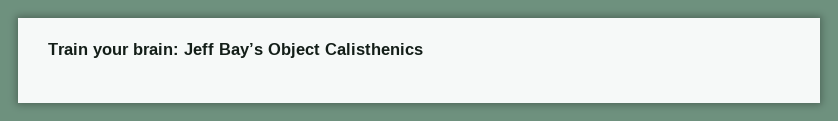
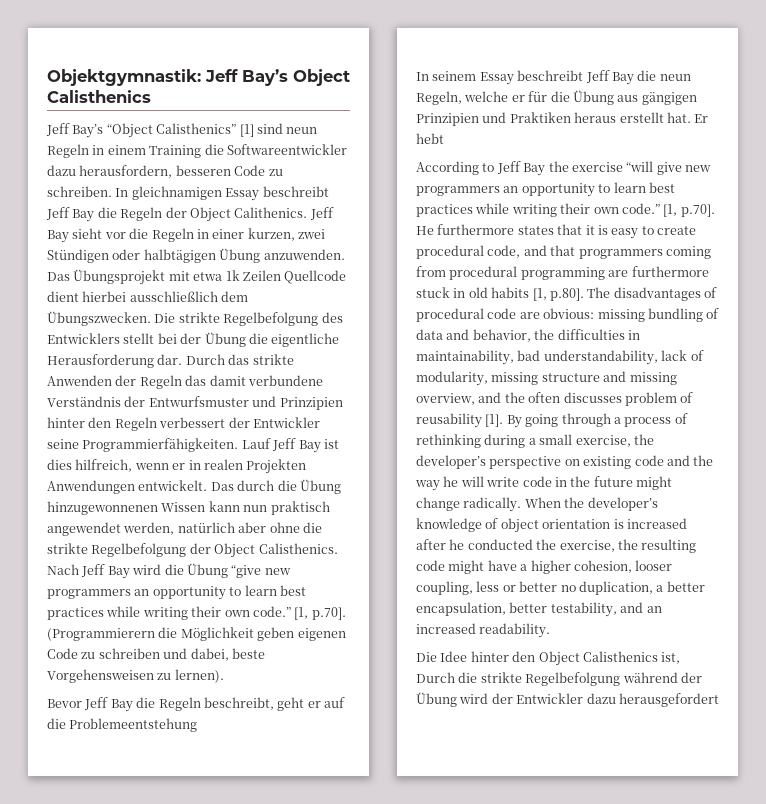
- Train your brain: Jeff Bay’s Object Calisthenics
+ Objektgymnastik: Jeff Bay’s Object Calisthenics
+ Jeff Bay’s “Object Calisthenics” [1] sind neun Regeln in einem Training die Softwareentwickler dazu herausfordern, besseren Code zu schreiben. In gleichnamigen Essay beschreibt Jeff Bay die Regeln der Object Calithenics. Jeff Bay sieht vor die Regeln in einer kurzen, zwei Stündigen oder halbtägigen Übung anzuwenden. Das Übungsprojekt mit etwa 1k Zeilen Quellcode dient hierbei ausschließlich dem Übungszwecken. Die strikte Regelbefolgung des Entwicklers stellt bei der Übung die eigentliche Herausforderung dar. Durch das strikte Anwenden der Regeln das damit verbundene Verständnis der Entwurfsmuster und Prinzipien hinter den Regeln verbessert der Entwickler seine Programmierfähigkeiten. Lauf Jeff Bay ist dies hilfreich, wenn er in realen Projekten Anwendungen entwickelt. Das durch die Übung hinzugewonnenen Wissen kann nun praktisch angewendet werden, natürlich aber ohne die strikte Regelbefolgung der Object Calisthenics. Nach Jeff Bay wird die Übung “give new programmers an opportunity to learn best practices while writing their own code.” [1, p.70]. (Programmierern die Möglichkeit geben eigenen Code zu schreiben und dabei, beste Vorgehensweisen zu lernen).
+ Bevor Jeff Bay die Regeln beschreibt, geht er auf die Problemeentstehung
+ In seinem Essay beschreibt Jeff Bay die neun Regeln, welche er für die Übung aus gängigen Prinzipien und Praktiken heraus erstellt hat. Er hebt
+ According to Jeff Bay the exercise “will give new programmers an opportunity to learn best practices while writing their own code.” [1, p.70]. He furthermore states that it is easy to create procedural code, and that programmers coming from procedural programming are furthermore stuck in old habits [1, p.80]. The disadvantages of procedural code are obvious: missing bundling of data and behavior, the difficulties in maintainability, bad understandability, lack of modularity, missing structure and missing overview, and the often discusses problem of reusability [1]. By going through a process of rethinking during a small exercise, the developer’s perspective on existing code and the way he will write code in the future might change radically. When the developer’s knowledge of object orientation is increased after he conducted the exercise, the resulting code might have a higher cohesion, looser coupling, less or better no duplication, a better encapsulation, better testability, and an increased readability.
+ Die Idee hinter den Object Calisthenics ist, Durch die strikte Regelbefolgung während der Übung wird der Entwickler dazu herausgefordert

